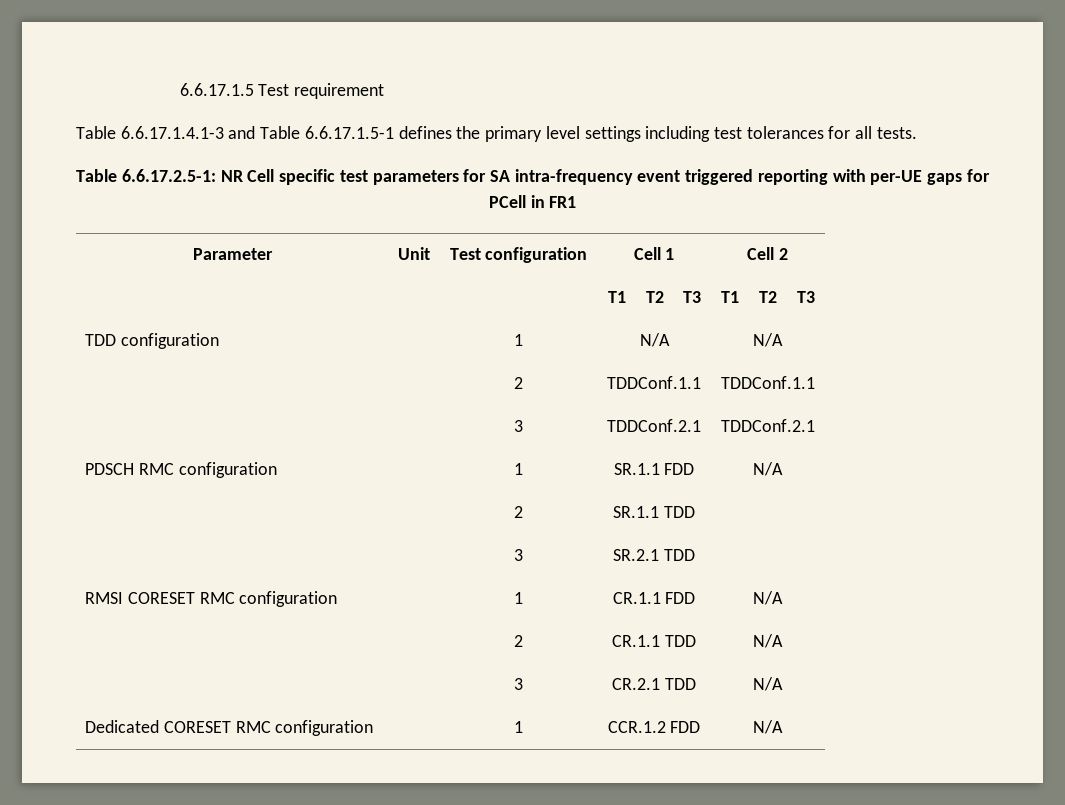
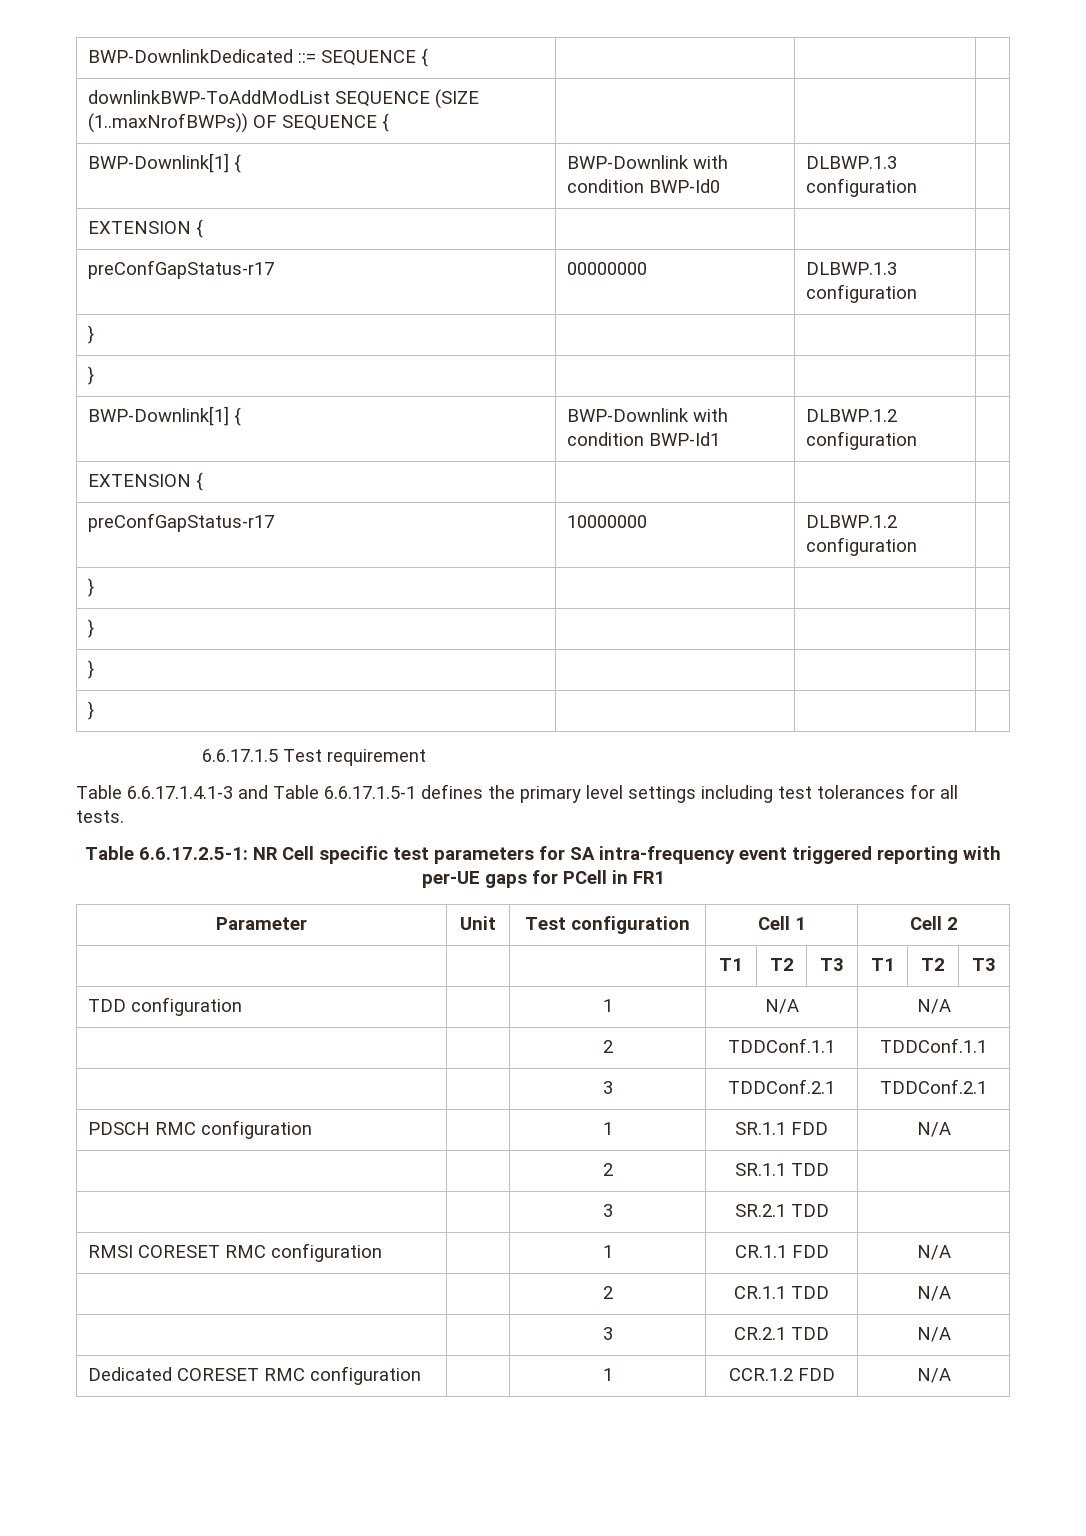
+ BWP-DownlinkDedicated ::= SEQUENCE { | | |
+ downlinkBWP-ToAddModList SEQUENCE (SIZE (1..maxNrofBWPs)) OF SEQUENCE { | | |
+ BWP-Downlink[1] { | BWP-Downlink with condition BWP-Id0 | DLBWP.1.3 configuration |
+ EXTENSION { | | |
+ preConfGapStatus-r17 | 00000000 | DLBWP.1.3 configuration |
+ } | | |
+ } | | |
+ BWP-Downlink[1] { | BWP-Downlink with condition BWP-Id1 | DLBWP.1.2 configuration |
+ EXTENSION { | | |
+ preConfGapStatus-r17 | 10000000 | DLBWP.1.2 configuration |
+ } | | |
+ } | | |
+ } | | |
+ } | | |

